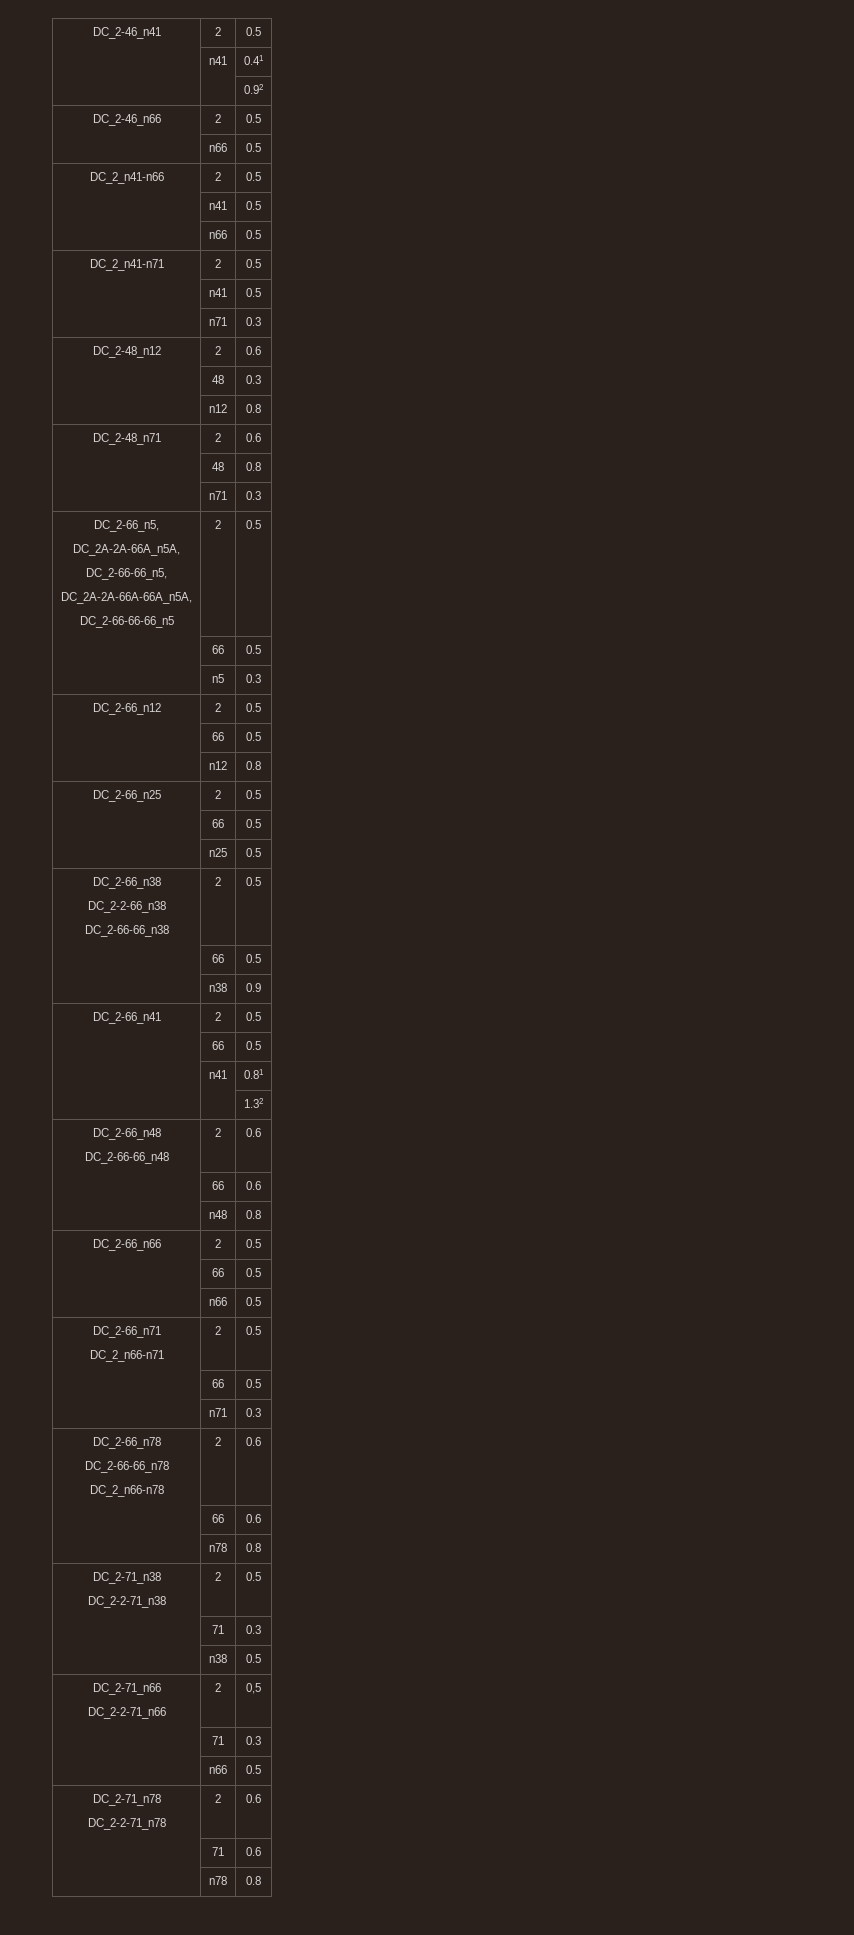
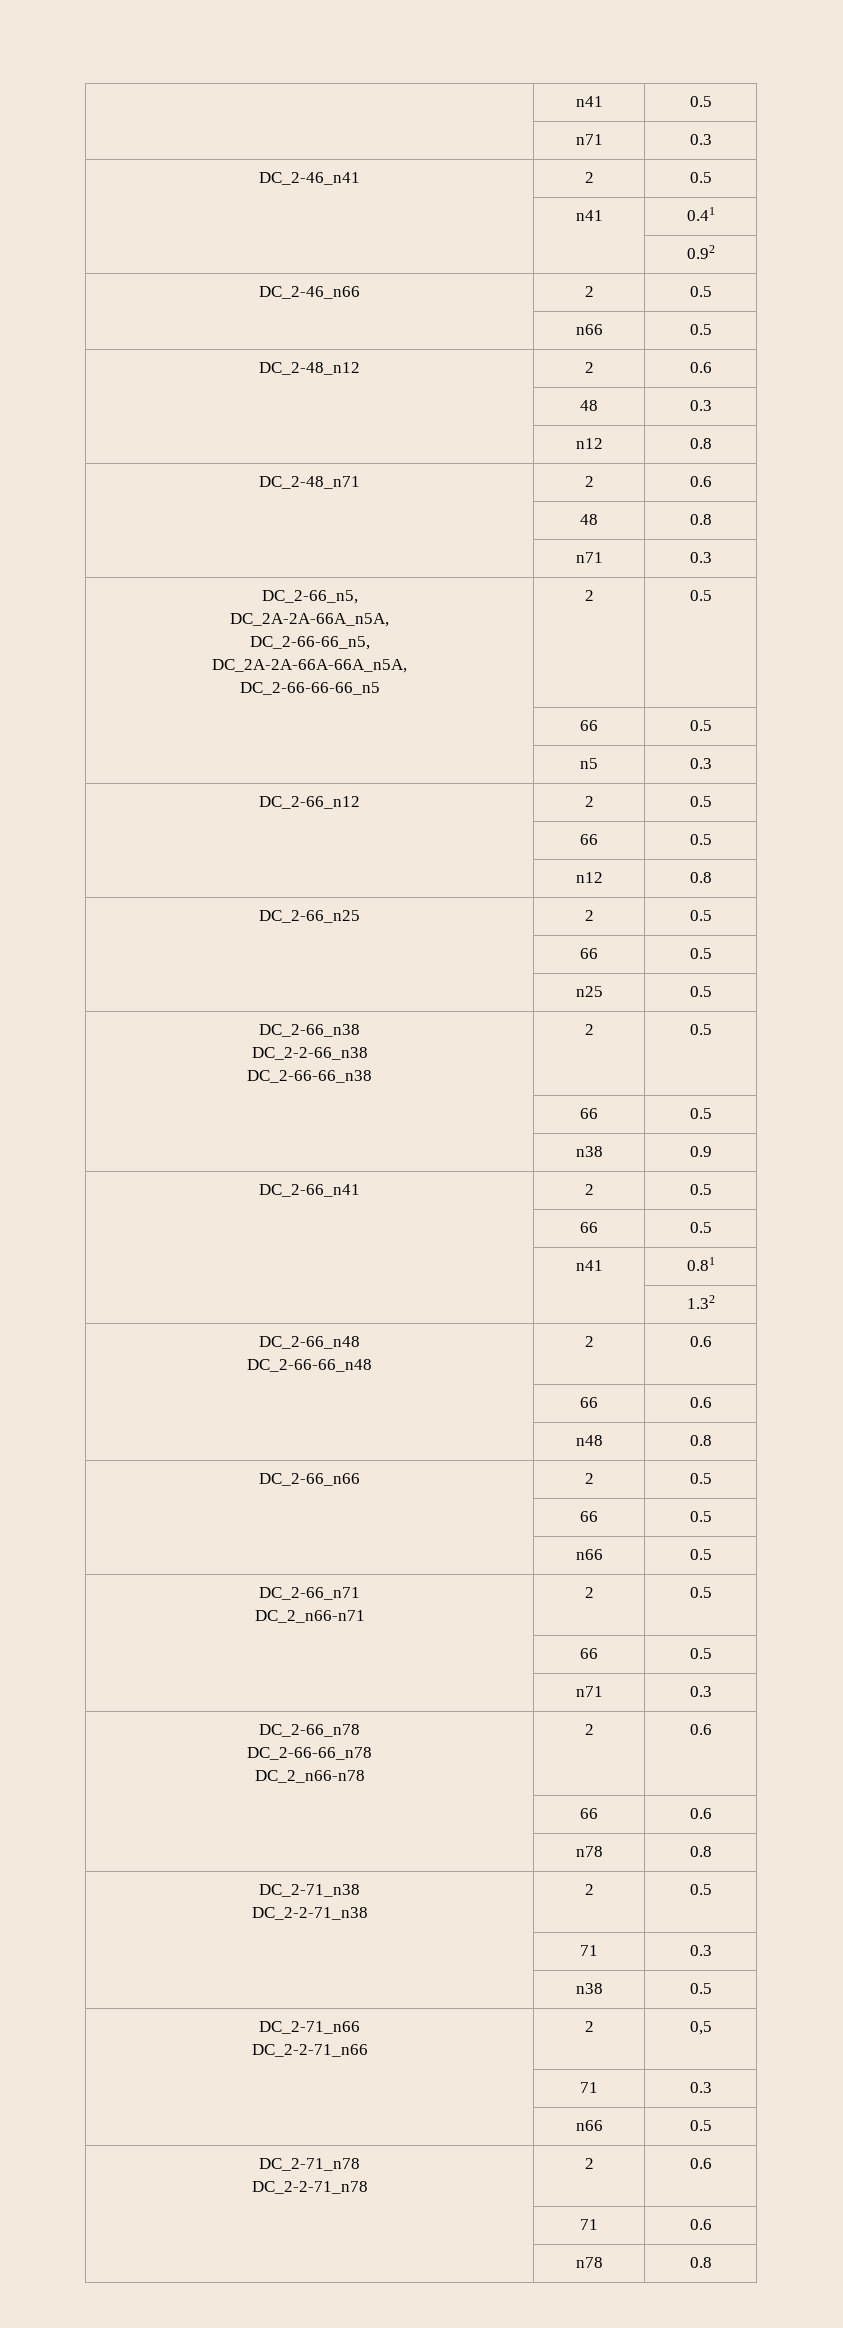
+ | n41 | 0.5
+ | n71 | 0.3
- DC_2_n41-n66 | 2 | 0.5
- | n41 | 0.5
- | n66 | 0.5
- DC_2_n41-n71 | 2 | 0.5
- | n41 | 0.5
- | n71 | 0.3

